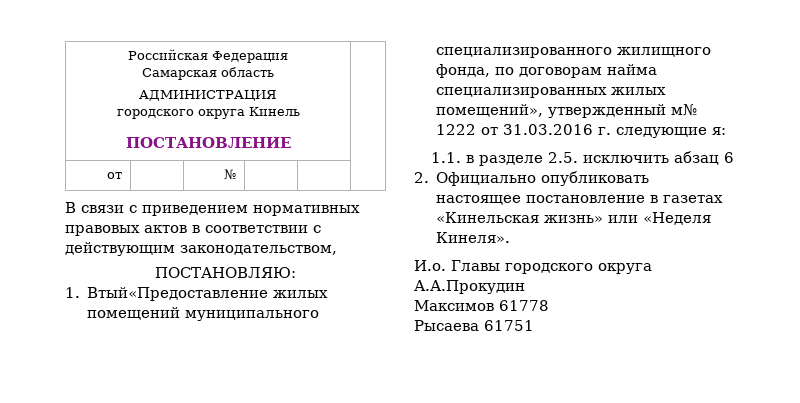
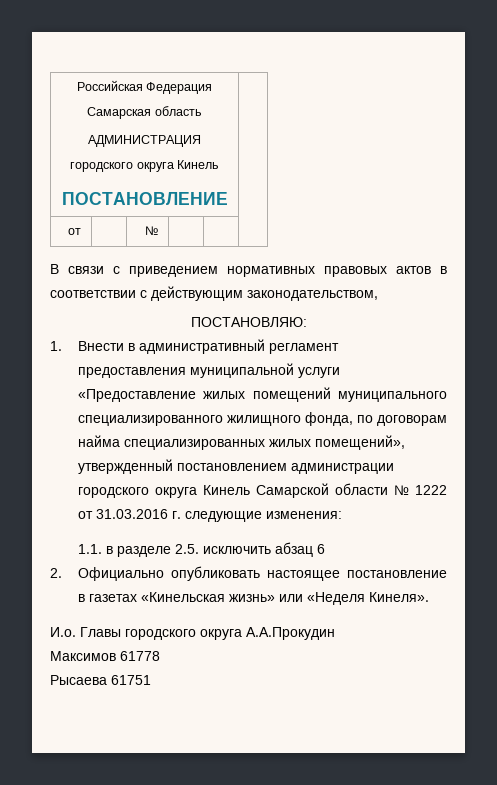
- 1. Втый«Предоставление жилых помещений муниципального специализированного жилищного фонда, по договорам найма специализированных жилых помещений», утвержденный м№ 1222 от 31.03.2016 г. следующие я:
+ 1. Внести в административный регламент предоставления муниципальной услуги «Предоставление жилых помещений муниципального специализированного жилищного фонда, по договорам найма специализированных жилых помещений», утвержденный постановлением администрации городского округа Кинель Самарской области № 1222 от 31.03.2016 г. следующие изменения:

